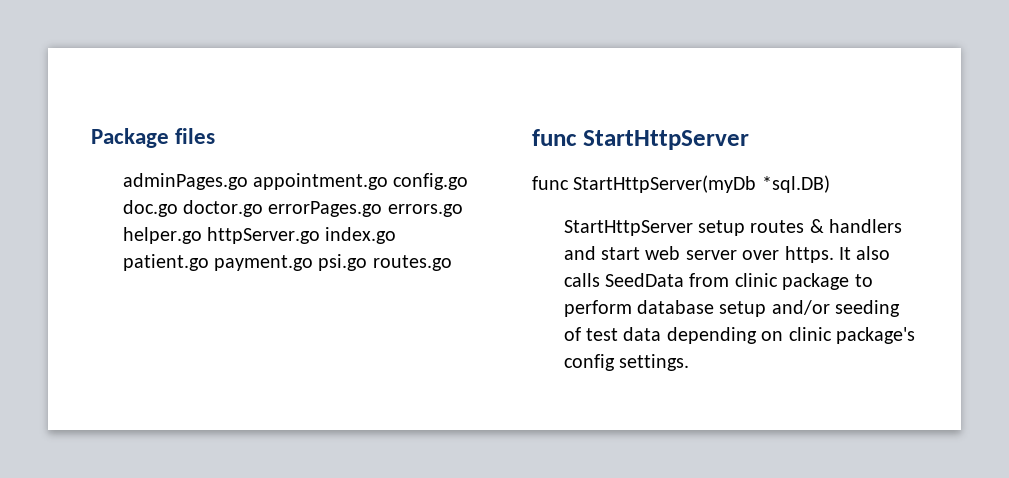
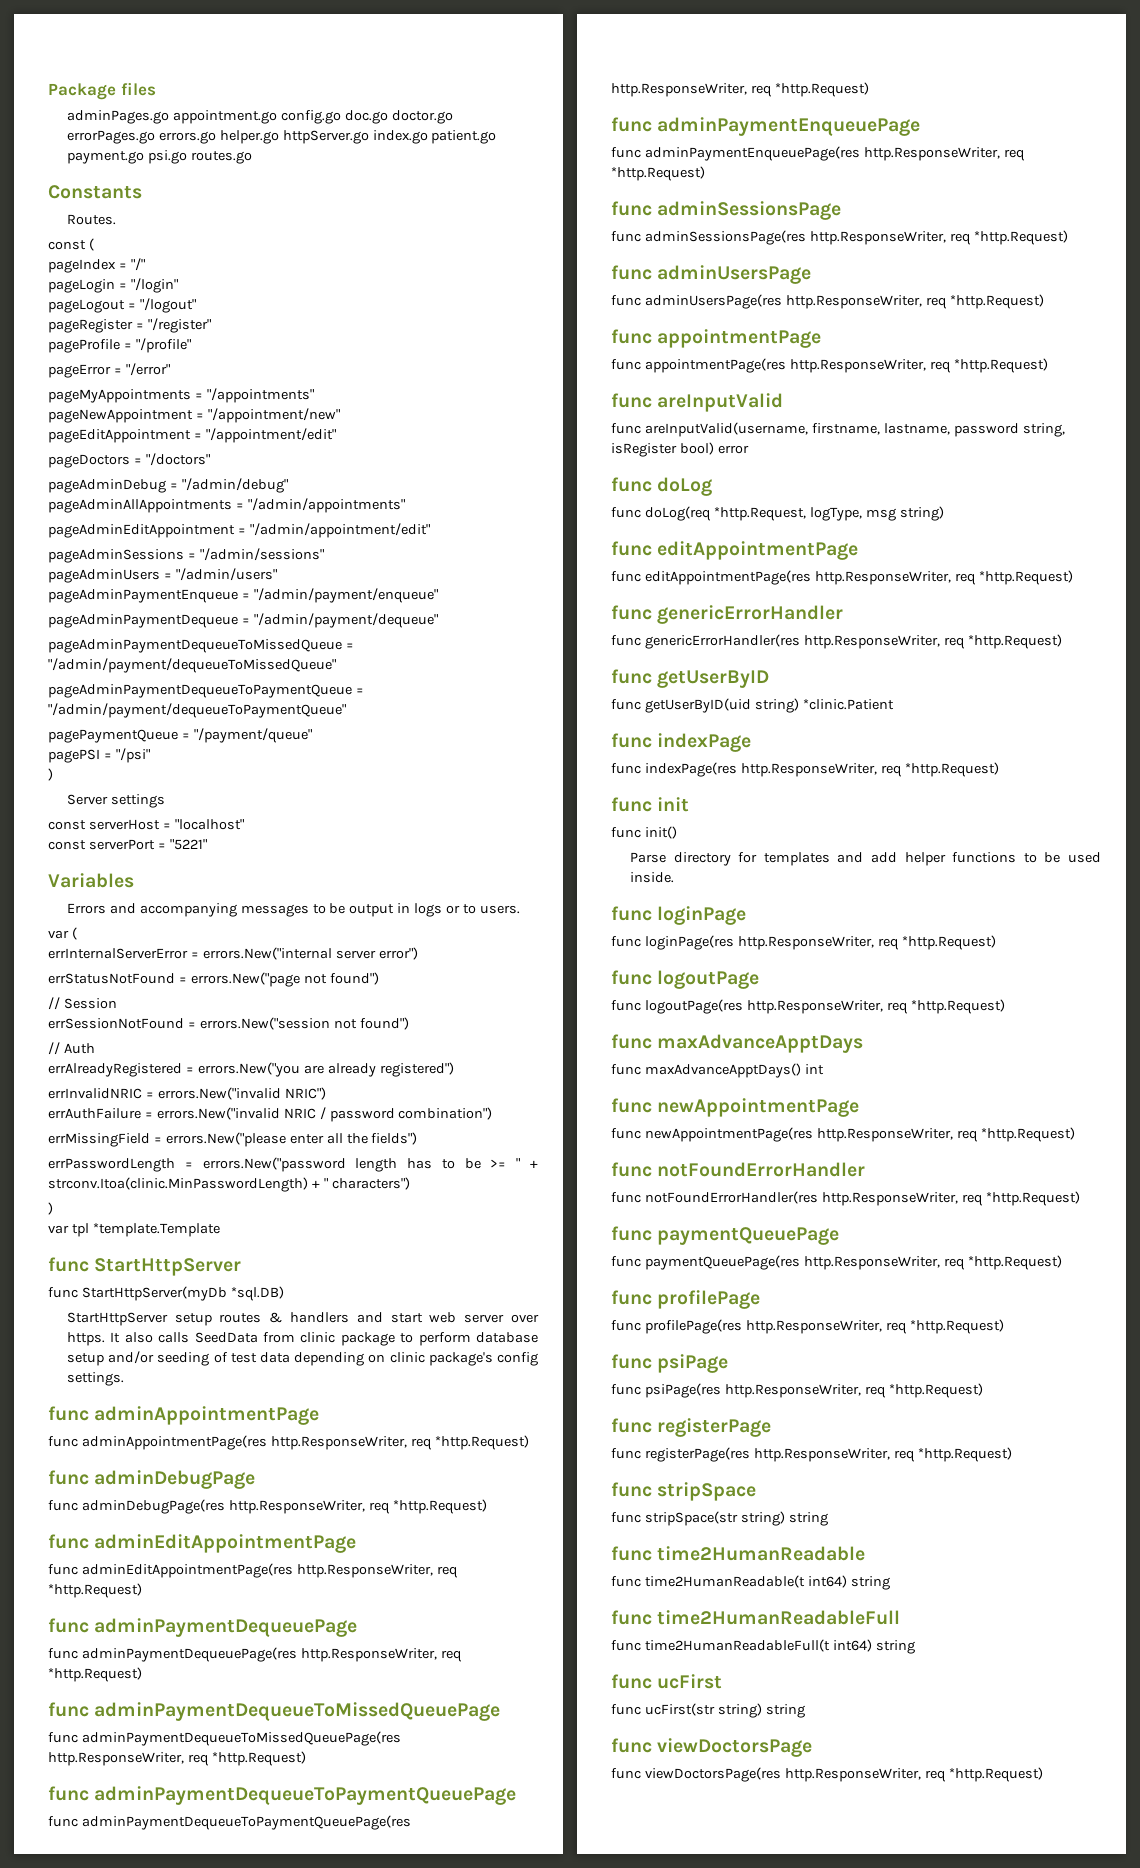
+ Constants
+ Routes.
+ const (
+ pageIndex = "/"
+ pageLogin = "/login"
+ pageLogout = "/logout"
+ pageRegister = "/register"
+ pageProfile = "/profile"
+ pageError = "/error"
+ pageMyAppointments = "/appointments"
+ pageNewAppointment = "/appointment/new"
+ pageEditAppointment = "/appointment/edit"
+ pageDoctors = "/doctors"
+ pageAdminDebug = "/admin/debug"
+ pageAdminAllAppointments = "/admin/appointments"
+ pageAdminEditAppointment = "/admin/appointment/edit"
+ pageAdminSessions = "/admin/sessions"
+ pageAdminUsers = "/admin/users"
+ pageAdminPaymentEnqueue = "/admin/payment/enqueue"
+ pageAdminPaymentDequeue = "/admin/payment/dequeue"
+ pageAdminPaymentDequeueToMissedQueue = "/admin/payment/dequeueToMissedQueue"
+ pageAdminPaymentDequeueToPaymentQueue = "/admin/payment/dequeueToPaymentQueue"
+ pagePaymentQueue = "/payment/queue"
+ pagePSI = "/psi"
+ )
+ Server settings
+ const serverHost = "localhost"
+ const serverPort = "5221"
+ Variables
+ Errors and accompanying messages to be output in logs or to users.
+ var (
+ errInternalServerError = errors.New("internal server error")
+ errStatusNotFound = errors.New("page not found")
+ // Session
+ errSessionNotFound = errors.New("session not found")
+ // Auth
+ errAlreadyRegistered = errors.New("you are already registered")
+ errInvalidNRIC = errors.New("invalid NRIC")
+ errAuthFailure = errors.New("invalid NRIC / password combination")
+ errMissingField = errors.New("please enter all the fields")
+ errPasswordLength = errors.New("password length has to be >= " + strconv.Itoa(clinic.MinPasswordLength) + " characters")
+ )
+ var tpl *template.Template
+ func adminAppointmentPage
+ func adminAppointmentPage(res http.ResponseWriter, req *http.Request)
+ func adminDebugPage
+ func adminDebugPage(res http.ResponseWriter, req *http.Request)
+ func adminEditAppointmentPage
+ func adminEditAppointmentPage(res http.ResponseWriter, req *http.Request)
+ func adminPaymentDequeuePage
+ func adminPaymentDequeuePage(res http.ResponseWriter, req *http.Request)
+ func adminPaymentDequeueToMissedQueuePage
+ func adminPaymentDequeueToMissedQueuePage(res http.ResponseWriter, req *http.Request)
+ func adminPaymentDequeueToPaymentQueuePage
+ func adminPaymentDequeueToPaymentQueuePage(res http.ResponseWriter, req *http.Request)
+ func adminPaymentEnqueuePage
+ func adminPaymentEnqueuePage(res http.ResponseWriter, req *http.Request)
+ func adminSessionsPage
+ func adminSessionsPage(res http.ResponseWriter, req *http.Request)
+ func adminUsersPage
+ func adminUsersPage(res http.ResponseWriter, req *http.Request)
+ func appointmentPage
+ func appointmentPage(res http.ResponseWriter, req *http.Request)
+ func areInputValid
+ func areInputValid(username, firstname, lastname, password string, isRegister bool) error
+ func doLog
+ func doLog(req *http.Request, logType, msg string)
+ func editAppointmentPage
+ func editAppointmentPage(res http.ResponseWriter, req *http.Request)
+ func genericErrorHandler
+ func genericErrorHandler(res http.ResponseWriter, req *http.Request)
+ func getUserByID
+ func getUserByID(uid string) *clinic.Patient
+ func indexPage
+ func indexPage(res http.ResponseWriter, req *http.Request)
+ func init
+ func init()
+ Parse directory for templates and add helper functions to be used inside.
+ func loginPage
+ func loginPage(res http.ResponseWriter, req *http.Request)
+ func logoutPage
+ func logoutPage(res http.ResponseWriter, req *http.Request)
+ func maxAdvanceApptDays
+ func maxAdvanceApptDays() int
+ func newAppointmentPage
+ func newAppointmentPage(res http.ResponseWriter, req *http.Request)
+ func notFoundErrorHandler
+ func notFoundErrorHandler(res http.ResponseWriter, req *http.Request)
+ func paymentQueuePage
+ func paymentQueuePage(res http.ResponseWriter, req *http.Request)
+ func profilePage
+ func profilePage(res http.ResponseWriter, req *http.Request)
+ func psiPage
+ func psiPage(res http.ResponseWriter, req *http.Request)
+ func registerPage
+ func registerPage(res http.ResponseWriter, req *http.Request)
+ func stripSpace
+ func stripSpace(str string) string
+ func time2HumanReadable
+ func time2HumanReadable(t int64) string
+ func time2HumanReadableFull
+ func time2HumanReadableFull(t int64) string
+ func ucFirst
+ func ucFirst(str string) string
+ func viewDoctorsPage
+ func viewDoctorsPage(res http.ResponseWriter, req *http.Request)

